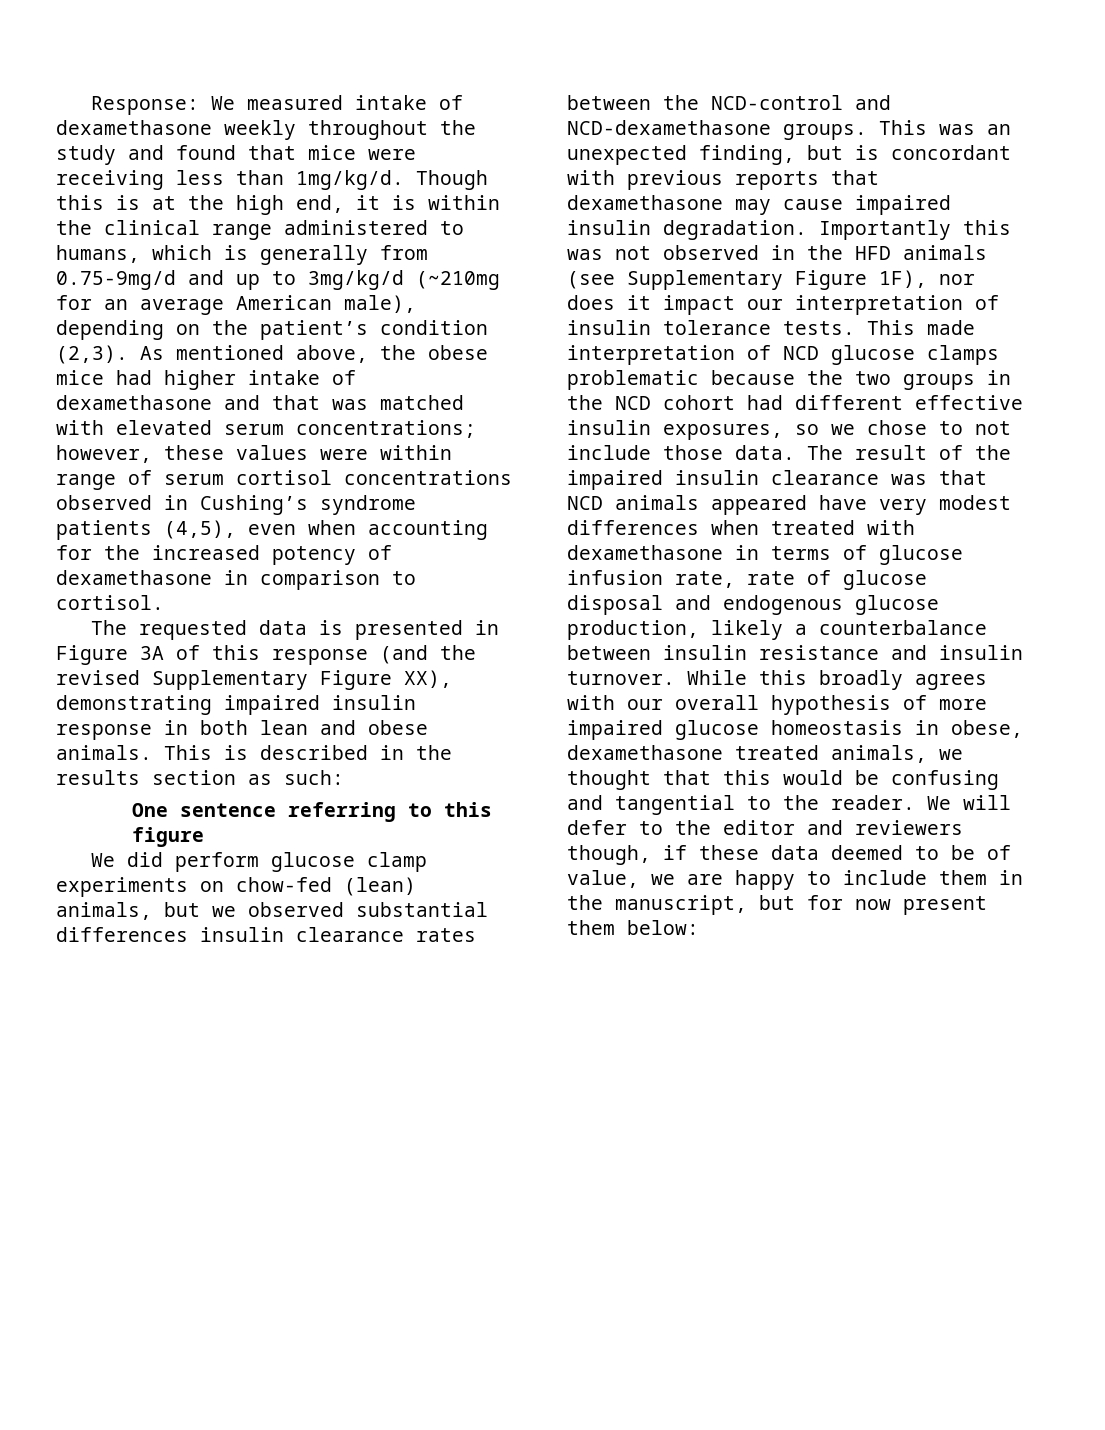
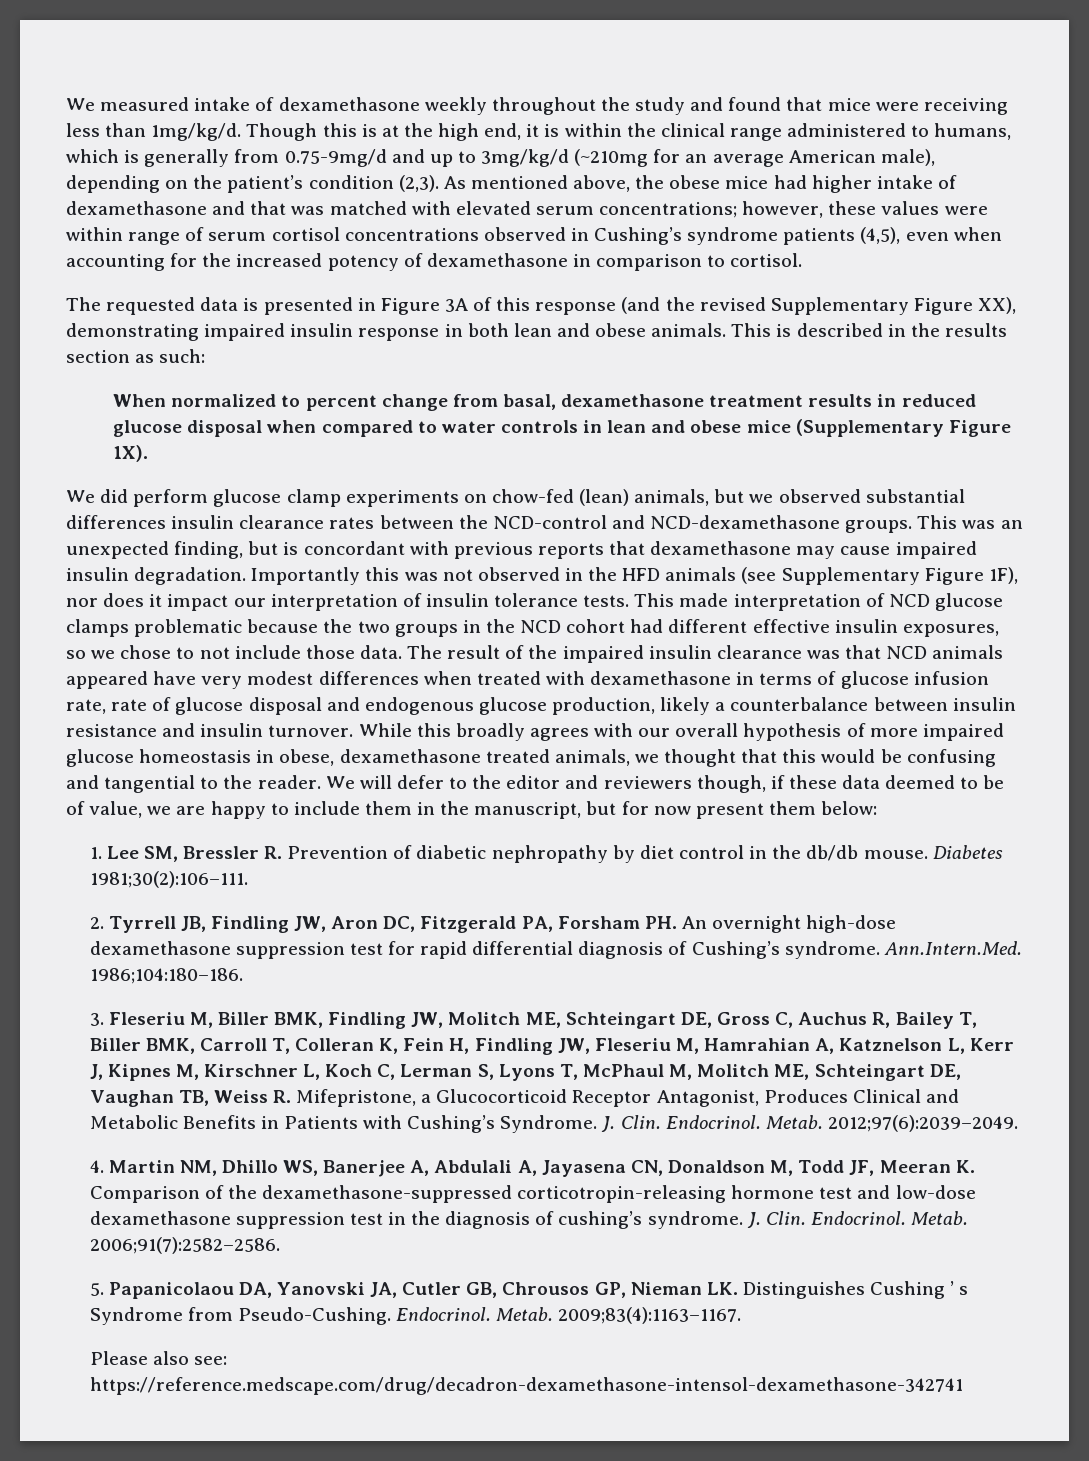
- Response: We measured intake of dexamethasone weekly throughout the study and found that mice were receiving less than 1mg/kg/d.
+ We measured intake of dexamethasone weekly throughout the study and found that mice were receiving less than 1mg/kg/d.
- One sentence referring to this figure
+ When normalized to percent change from basal, dexamethasone treatment results in reduced glucose disposal when compared to water controls in lean and obese mice (Supplementary Figure 1X).
+ 1. Lee SM, Bressler R. Prevention of diabetic nephropathy by diet control in the db/db mouse. Diabetes 1981;30(2):106–111.
+ 2. Tyrrell JB, Findling JW, Aron DC, Fitzgerald PA, Forsham PH. An overnight high-dose dexamethasone suppression test for rapid differential diagnosis of Cushing’s syndrome. Ann.Intern.Med. 1986;104:180–186.
+ 3. Fleseriu M, Biller BMK, Findling JW, Molitch ME, Schteingart DE, Gross C, Auchus R, Bailey T, Biller BMK, Carroll T, Colleran K, Fein H, Findling JW, Fleseriu M, Hamrahian A, Katznelson L, Kerr J, Kipnes M, Kirschner L, Koch C, Lerman S, Lyons T, McPhaul M, Molitch ME, Schteingart DE, Vaughan TB, Weiss R. Mifepristone, a Glucocorticoid Receptor Antagonist, Produces Clinical and Metabolic Benefits in Patients with Cushing’s Syndrome. J. Clin. Endocrinol. Metab. 2012;97(6):2039–2049.
+ 4. Martin NM, Dhillo WS, Banerjee A, Abdulali A, Jayasena CN, Donaldson M, Todd JF, Meeran K. Comparison of the dexamethasone-suppressed corticotropin-releasing hormone test and low-dose dexamethasone suppression test in the diagnosis of cushing’s syndrome. J. Clin. Endocrinol. Metab. 2006;91(7):2582–2586.
+ 5. Papanicolaou DA, Yanovski JA, Cutler GB, Chrousos GP, Nieman LK. Distinguishes Cushing ’ s Syndrome from Pseudo-Cushing. Endocrinol. Metab. 2009;83(4):1163–1167.
+ Please also see: https://reference.medscape.com/drug/decadron-dexamethasone-intensol-dexamethasone-342741

